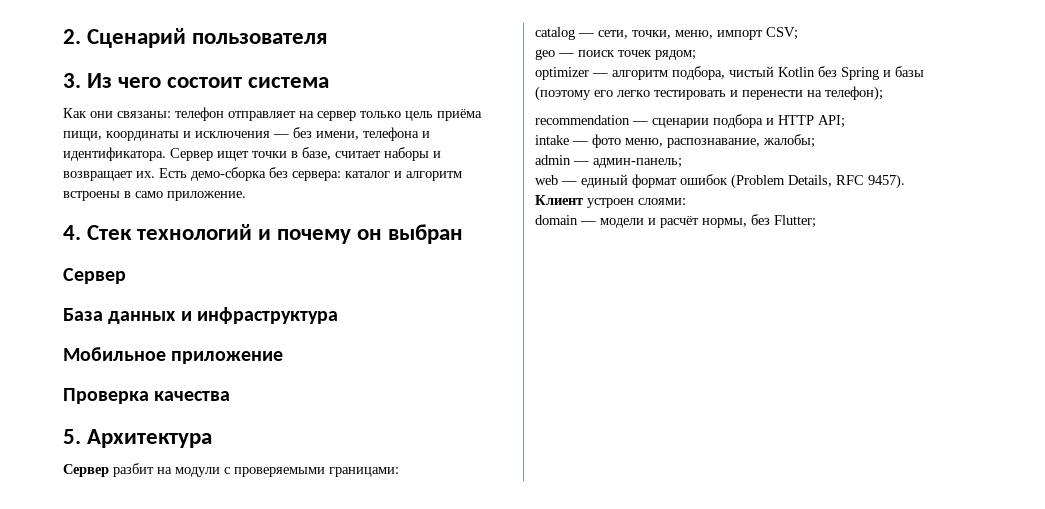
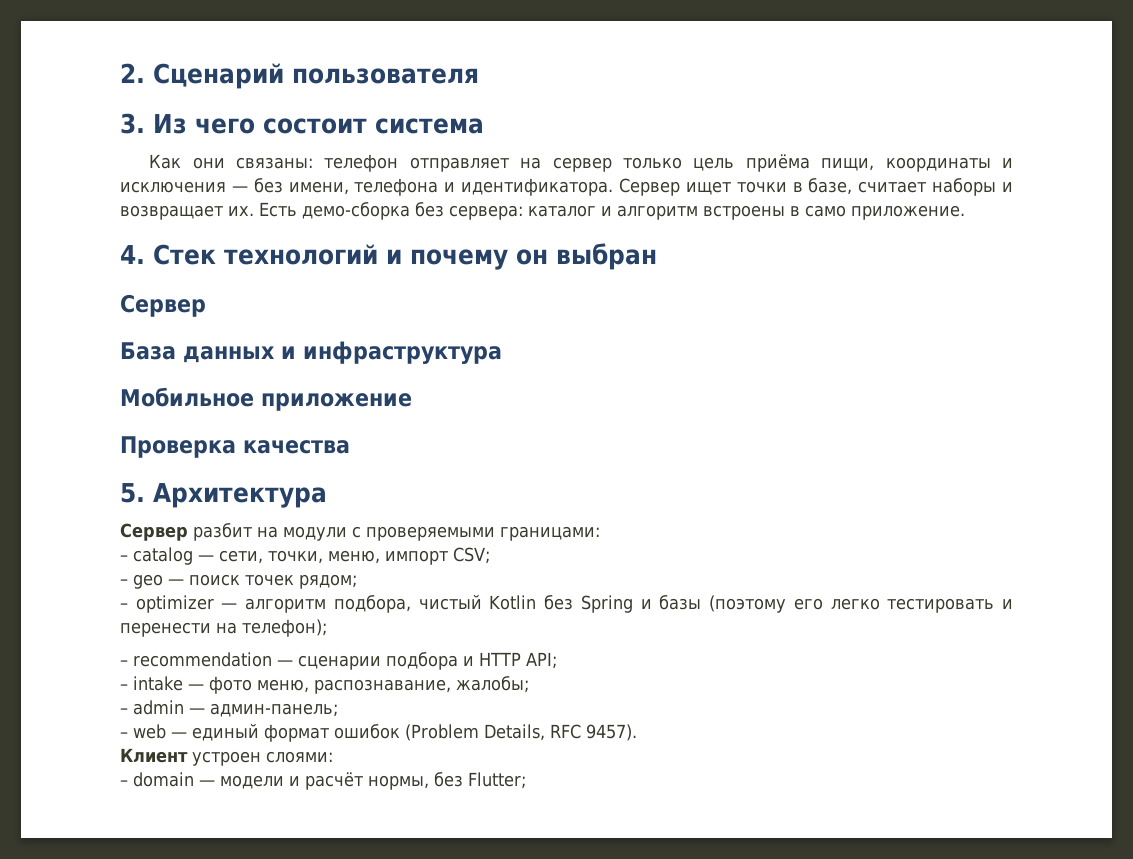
- catalog — сети, точки, меню, импорт CSV;
+ – catalog — сети, точки, меню, импорт CSV;
- geo — поиск точек рядом;
+ – geo — поиск точек рядом;
- optimizer — алгоритм подбора, чистый Kotlin без Spring и базы (поэтому его легко тестировать и перенести на телефон);
+ – optimizer — алгоритм подбора, чистый Kotlin без Spring и базы (поэтому его легко тестировать и перенести на телефон);
- recommendation — сценарии подбора и HTTP API;
+ – recommendation — сценарии подбора и HTTP API;
- intake — фото меню, распознавание, жалобы;
+ – intake — фото меню, распознавание, жалобы;
- admin — админ-панель;
+ – admin — админ-панель;
- web — единый формат ошибок (Problem Details, RFC 9457).
+ – web — единый формат ошибок (Problem Details, RFC 9457).
- domain — модели и расчёт нормы, без Flutter;
+ – domain — модели и расчёт нормы, без Flutter;

